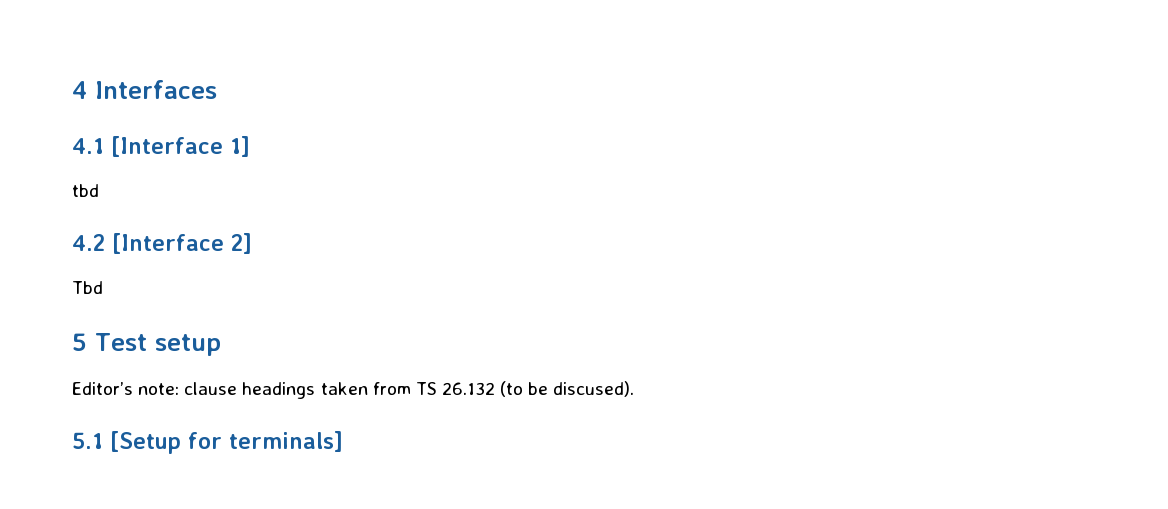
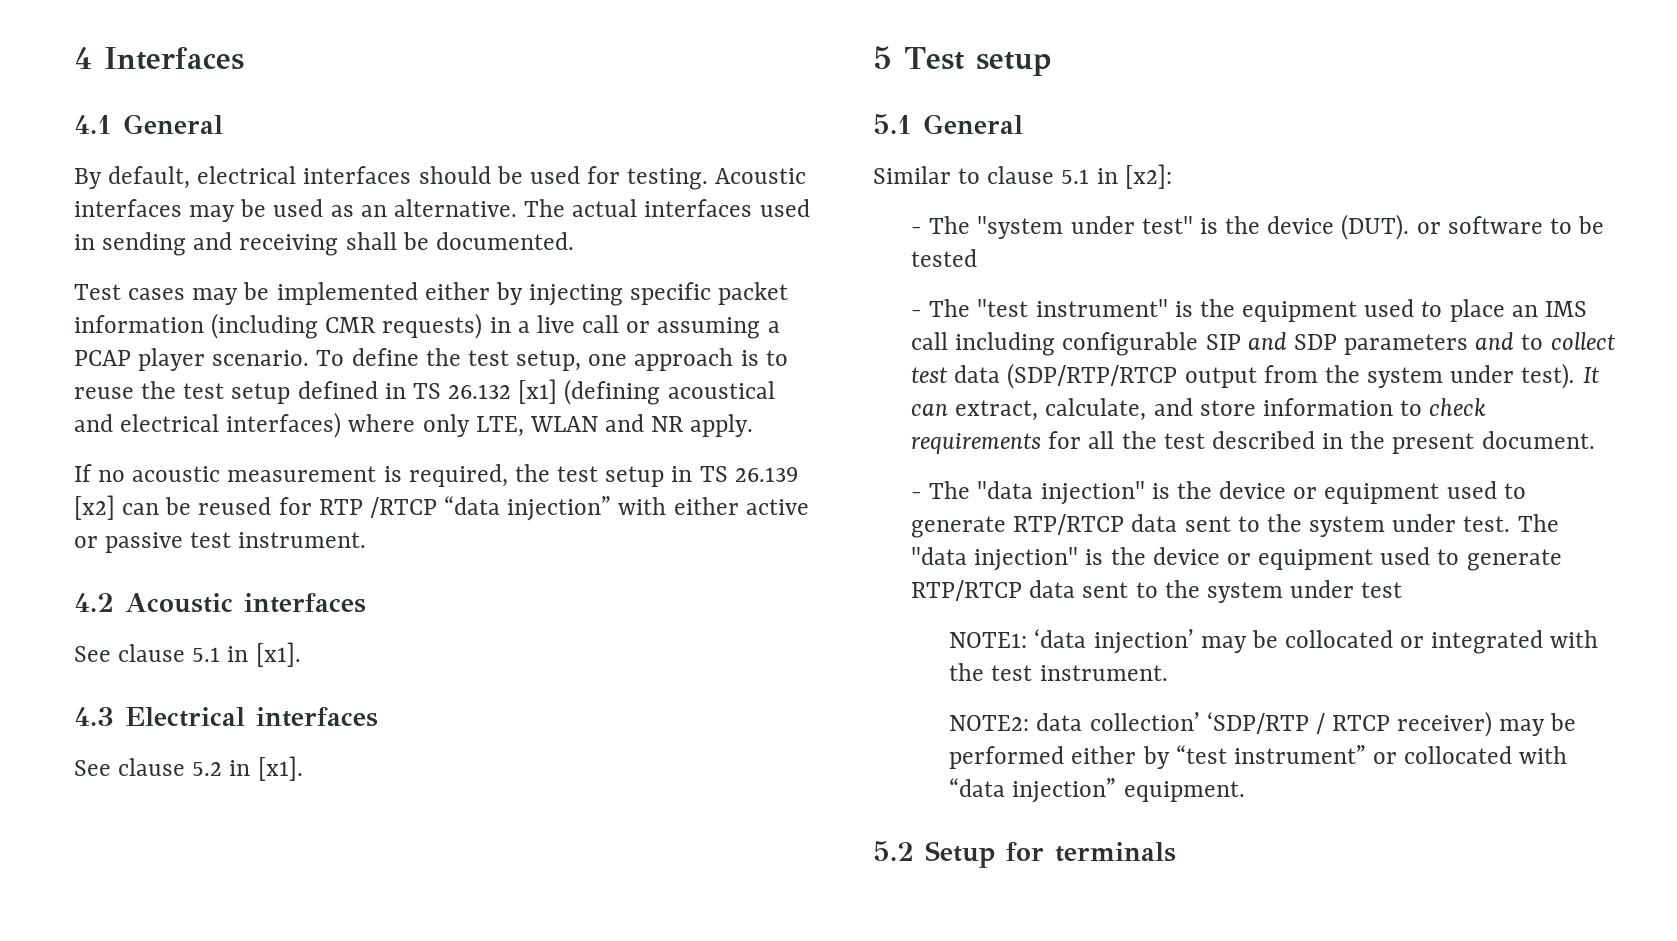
- 4.1 [Interface 1]
- tbd
- 4.2 [Interface 2]
- Tbd
+ 4.1 General
+ By default, electrical interfaces should be used for testing. Acoustic interfaces may be used as an alternative. The actual interfaces used in sending and receiving shall be documented.
+ Test cases may be implemented either by injecting specific packet information (including CMR requests) in a live call or assuming a PCAP player scenario. To define the test setup, one approach is to reuse the test setup defined in TS 26.132 [x1] (defining acoustical and electrical interfaces) where only LTE, WLAN and NR apply.
+ If no acoustic measurement is required, the test setup in TS 26.139 [x2] can be reused for RTP /RTCP “data injection” with either active or passive test instrument.
+ 4.2 Acoustic interfaces
+ See clause 5.1 in [x1].
+ 4.3 Electrical interfaces
+ See clause 5.2 in [x1].
  5 Test setup
- Editor’s note: clause headings taken from TS 26.132 (to be discused).
- 5.1 [Setup for terminals]
+ 5.1 General
+ Similar to clause 5.1 in [x2]:
+ - The "system under test" is the device (DUT). or software to be tested
+ - The "test instrument" is the equipment used to place an IMS call including configurable SIP and SDP parameters and to collect test data (SDP/RTP/RTCP output from the system under test). It can extract, calculate, and store information to check requirements for all the test described in the present document.
+ - The "data injection" is the device or equipment used to generate RTP/RTCP data sent to the system under test. The "data injection" is the device or equipment used to generate RTP/RTCP data sent to the system under test
+ NOTE1: ‘data injection’ may be collocated or integrated with the test instrument.
+ NOTE2: data collection’ ‘SDP/RTP / RTCP receiver) may be performed either by “test instrument” or collocated with “data injection” equipment.
+ 5.2 Setup for terminals

